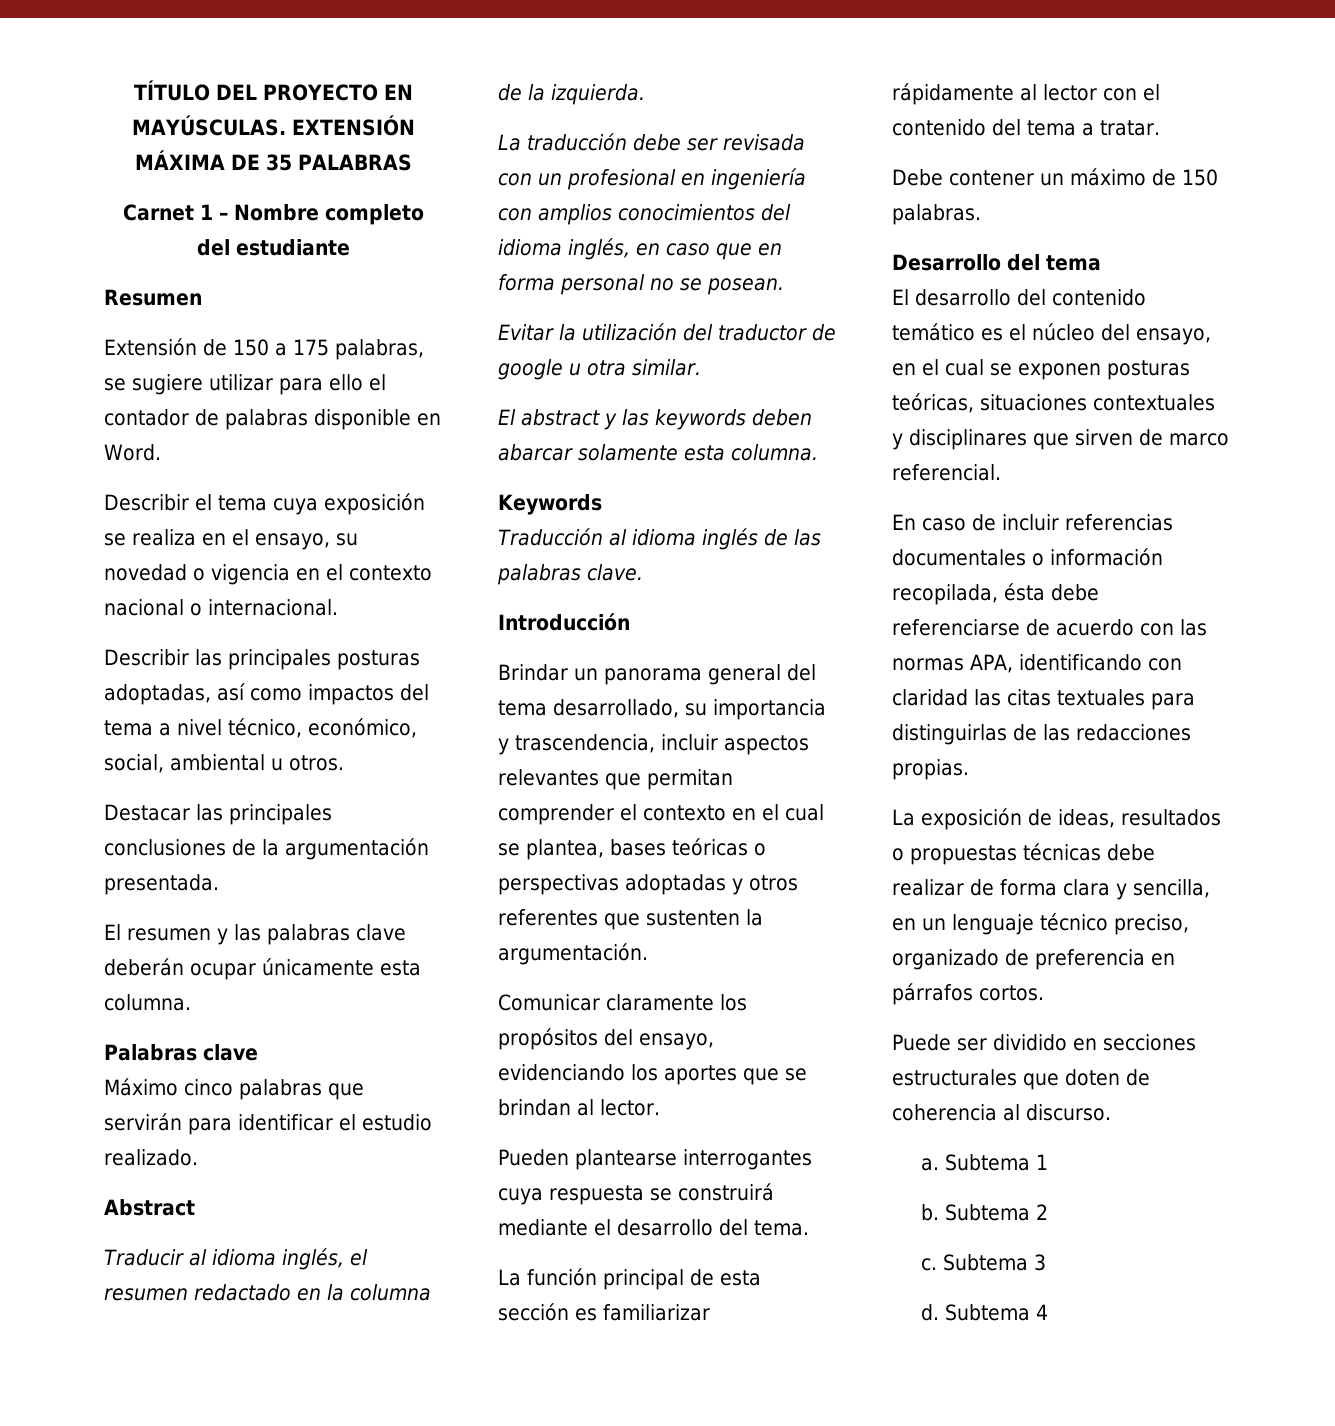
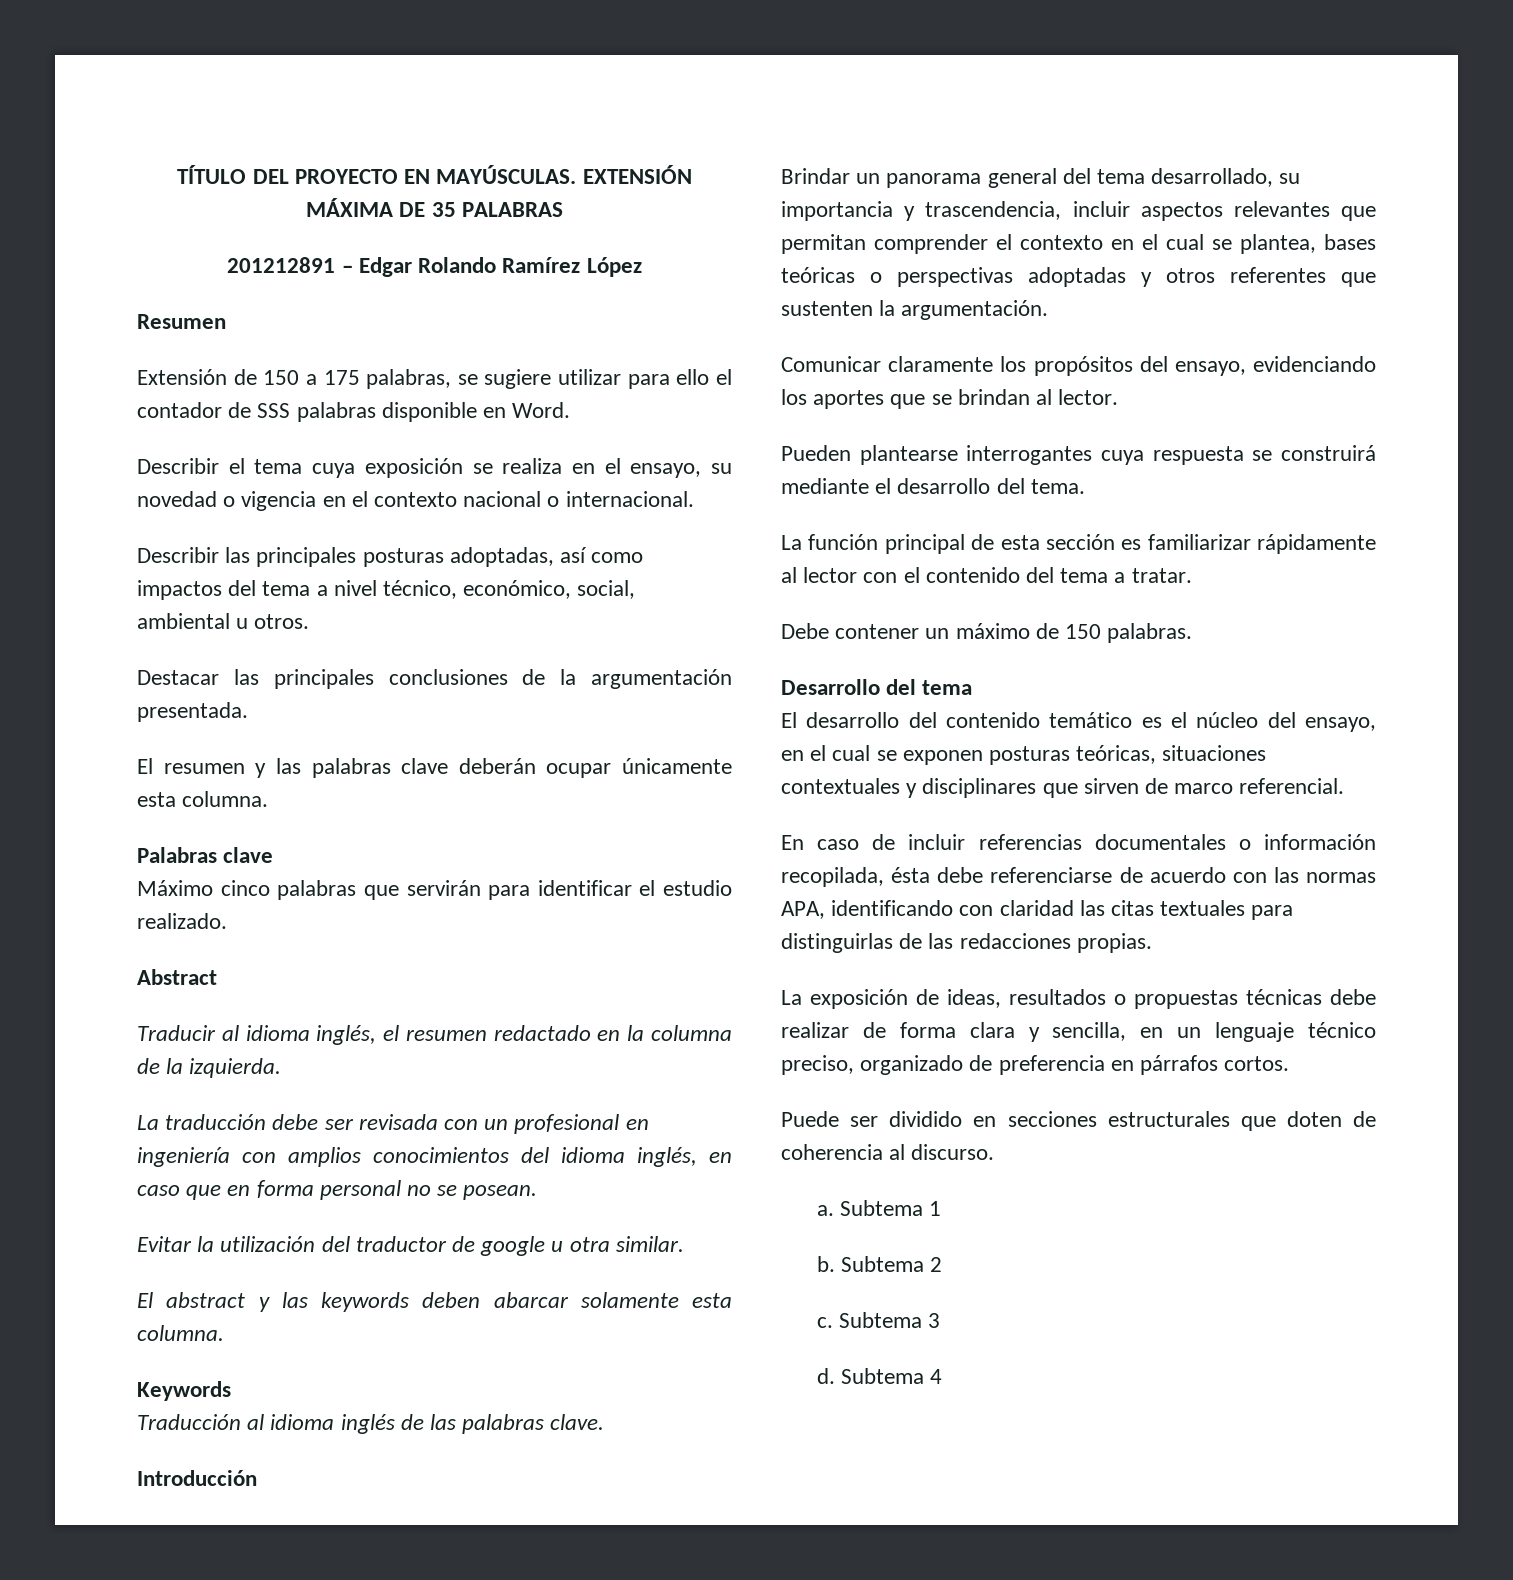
- Carnet 1 – Nombre completo del estudiante
+ 201212891 – Edgar Rolando Ramírez López
- Extensión de 150 a 175 palabras, se sugiere utilizar para ello el contador de palabras disponible en Word.
+ Extensión de 150 a 175 palabras, se sugiere utilizar para ello el contador de SSS palabras disponible en Word.

